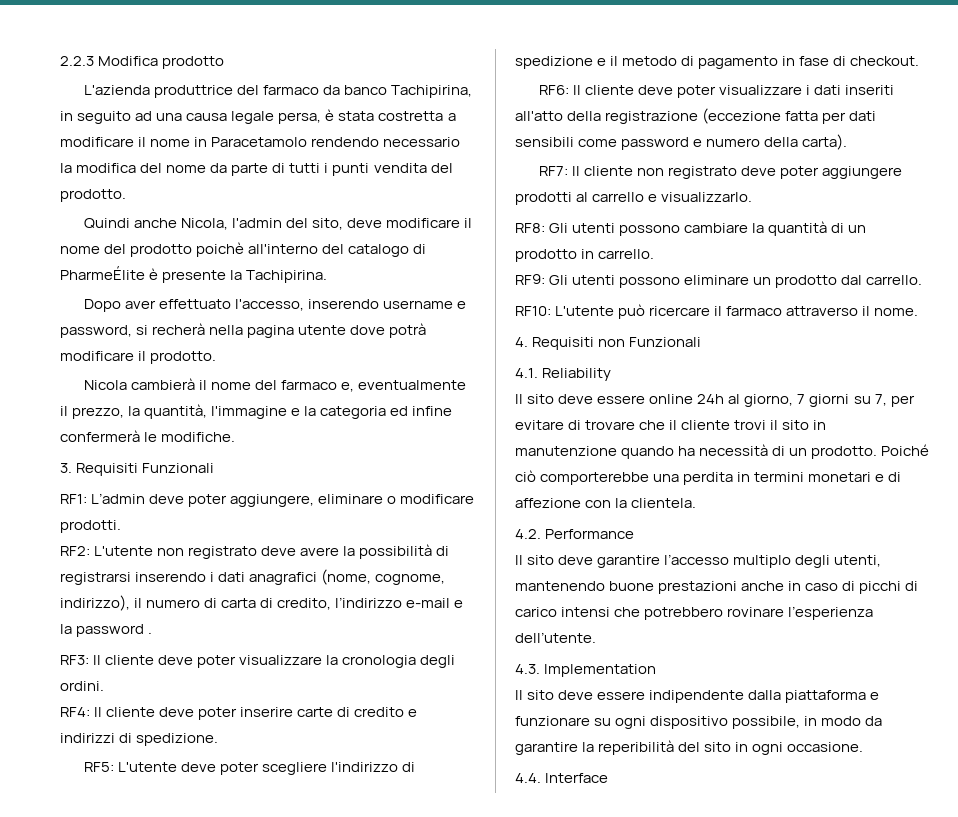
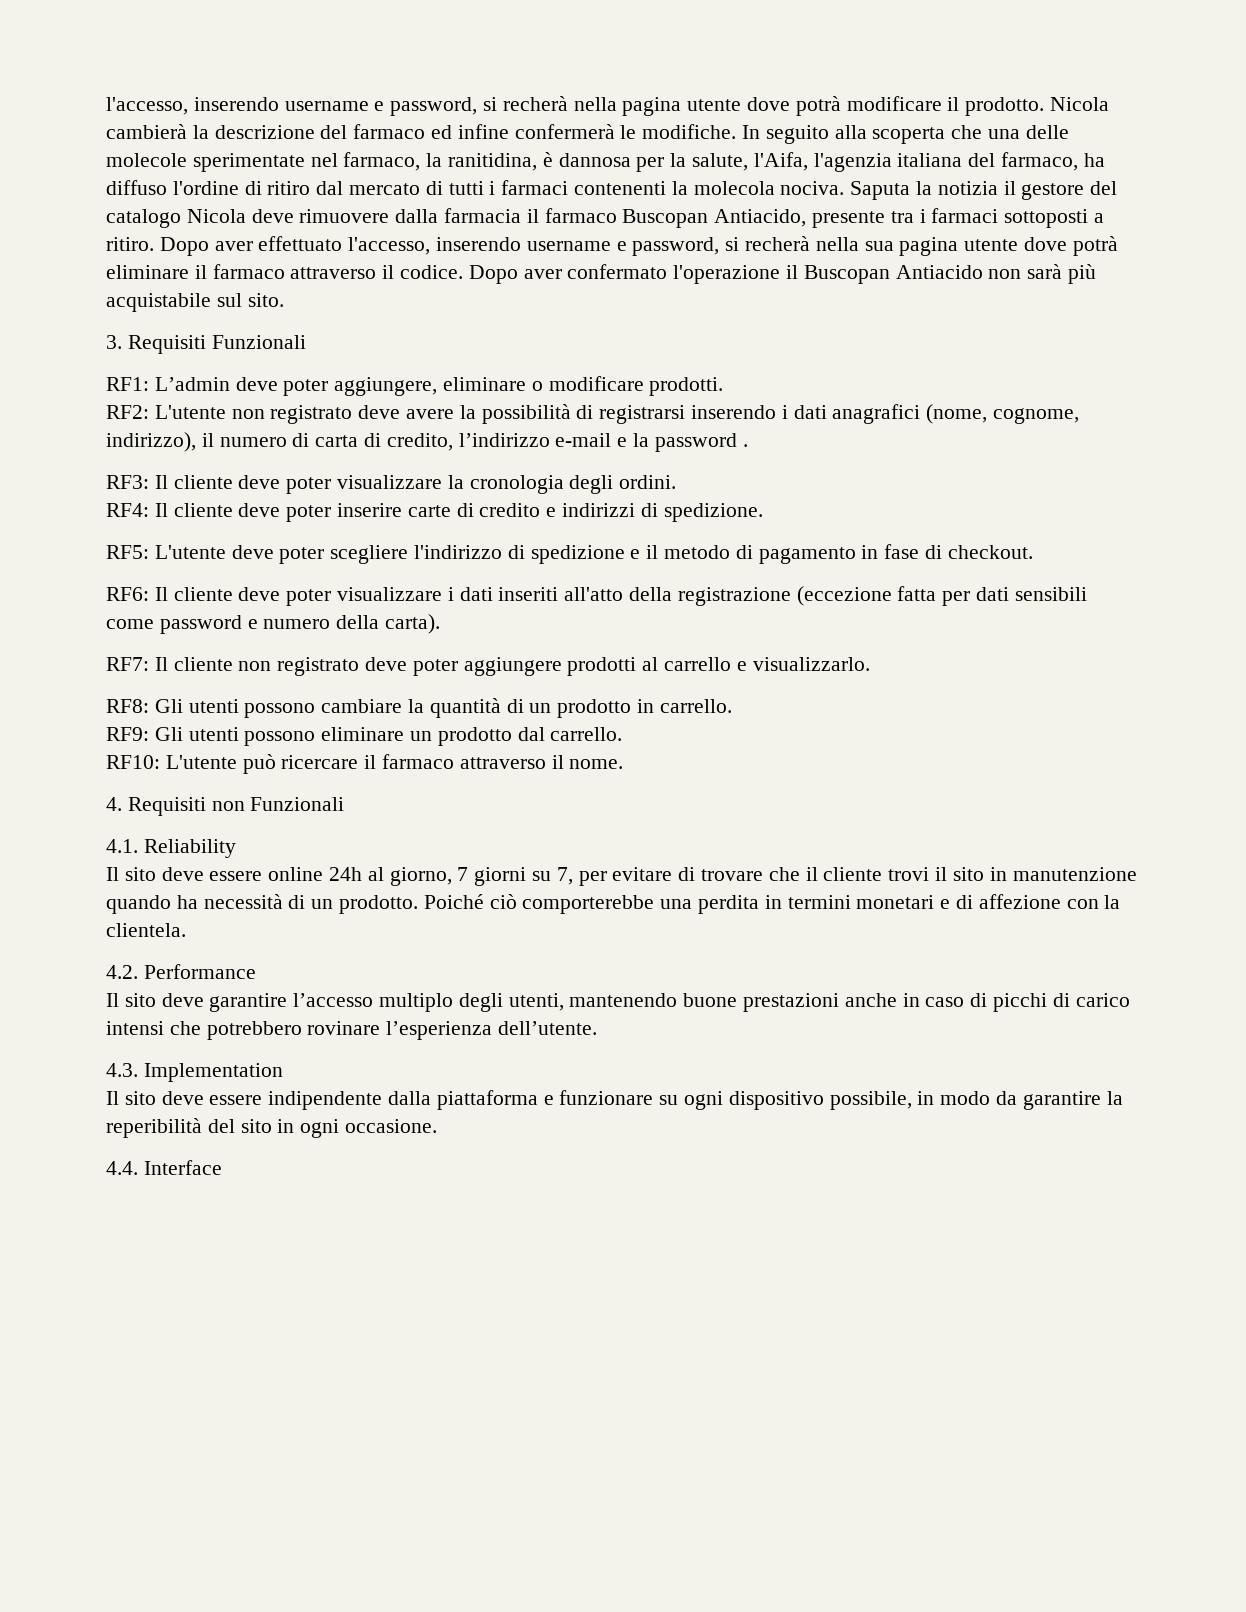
- 2.2.3 Modifica prodotto
- L'azienda produttrice del farmaco da banco Tachipirina, in seguito ad una causa legale persa, è stata costretta a modificare il nome in Paracetamolo rendendo necessario la modifica del nome da parte di tutti i punti vendita del prodotto.
- Quindi anche Nicola, l'admin del sito, deve modificare il nome del prodotto poichè all'interno del catalogo di PharmeÉlite è presente la Tachipirina.
- Dopo aver effettuato l'accesso, inserendo username e password, si recherà nella pagina utente dove potrà modificare il prodotto.
- Nicola cambierà il nome del farmaco e, eventualmente il prezzo, la quantità, l'immagine e la categoria ed infine confermerà le modifiche.
+ l'accesso, inserendo username e password, si recherà nella pagina utente dove potrà modificare il prodotto. Nicola cambierà la descrizione del farmaco ed infine confermerà le modifiche. In seguito alla scoperta che una delle molecole sperimentate nel farmaco, la ranitidina, è dannosa per la salute, l'Aifa, l'agenzia italiana del farmaco, ha diffuso l'ordine di ritiro dal mercato di tutti i farmaci contenenti la molecola nociva. Saputa la notizia il gestore del catalogo Nicola deve rimuovere dalla farmacia il farmaco Buscopan Antiacido, presente tra i farmaci sottoposti a ritiro. Dopo aver effettuato l'accesso, inserendo username e password, si recherà nella sua pagina utente dove potrà eliminare il farmaco attraverso il codice. Dopo aver confermato l'operazione il Buscopan Antiacido non sarà più acquistabile sul sito.

